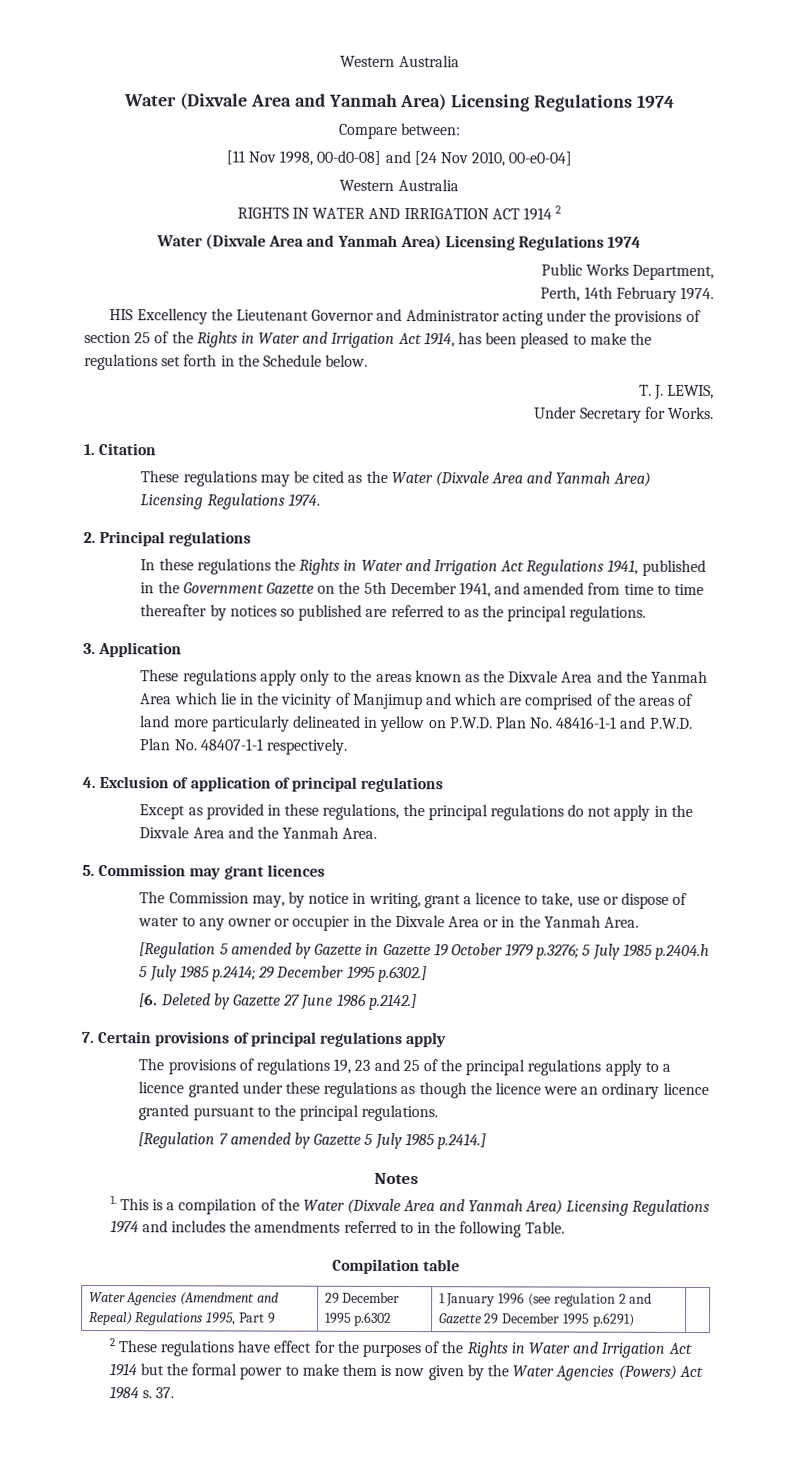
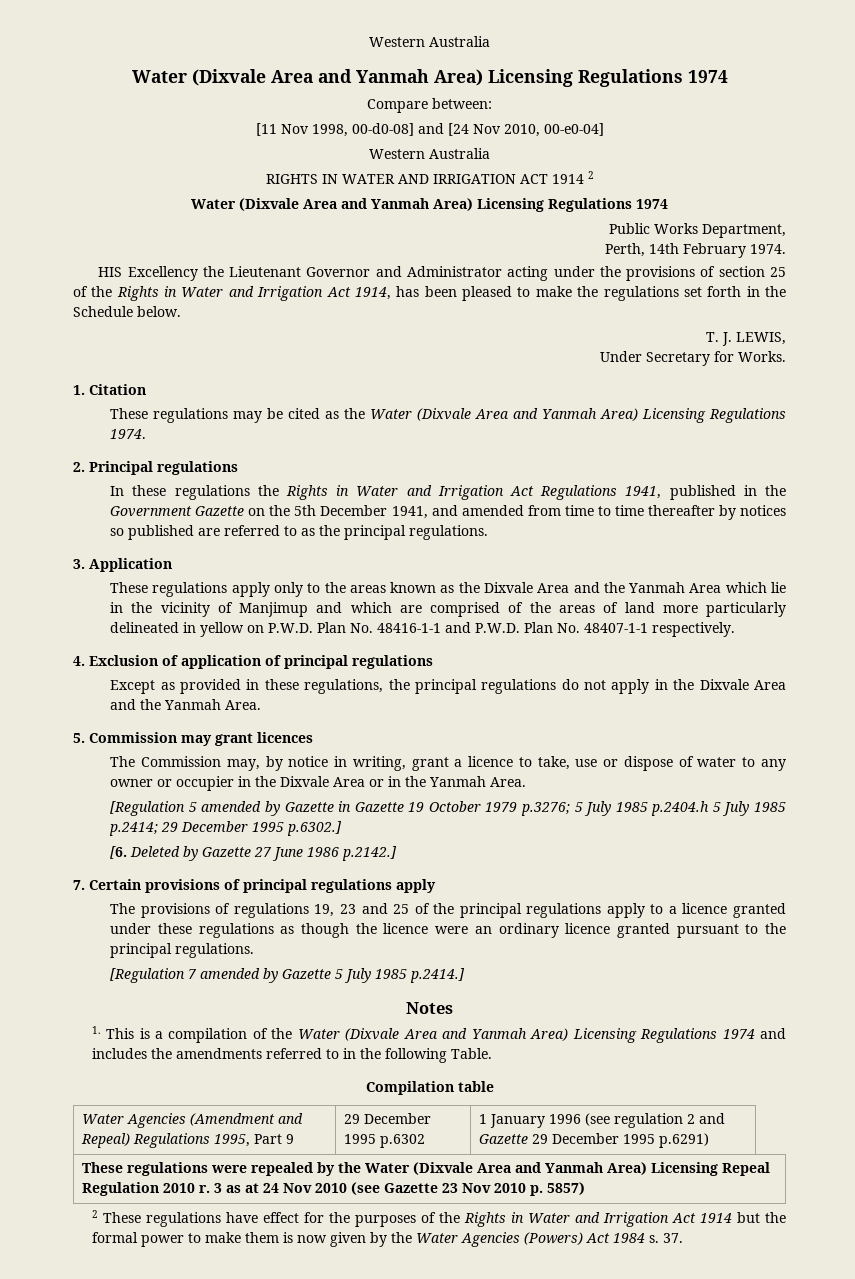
- Water Agencies (Amendment and Repeal) Regulations 1995, Part 9 | 29 December 1995 p.6302 | 1 January 1996 (see regulation 2 and Gazette 29 December 1995 p.6291) |
+ Water Agencies (Amendment and Repeal) Regulations 1995, Part 9 | 29 December 1995 p.6302 | 1 January 1996 (see regulation 2 and Gazette 29 December 1995 p.6291)
+ These regulations were repealed by the Water (Dixvale Area and Yanmah Area) Licensing Repeal Regulation 2010 r. 3 as at 24 Nov 2010 (see Gazette 23 Nov 2010 p. 5857)

